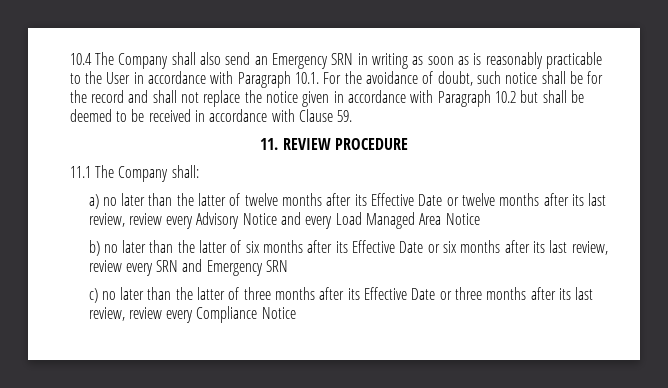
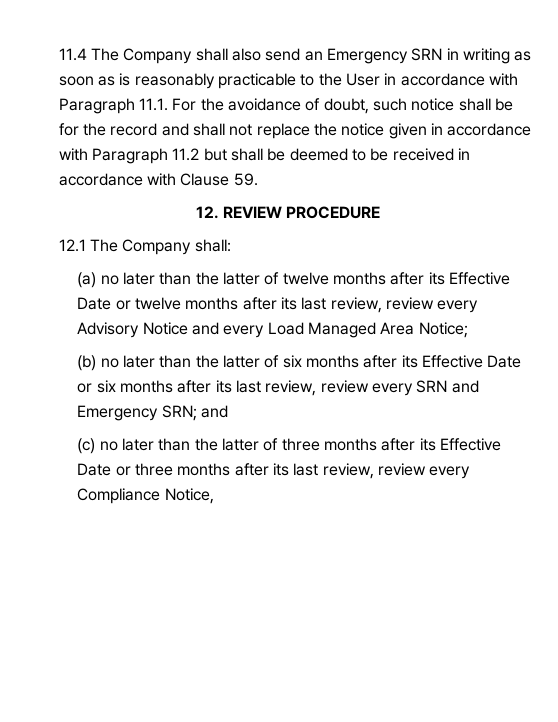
- 10.4 The Company shall also send an Emergency SRN in writing as soon as is reasonably practicable to the User in accordance with Paragraph 10.1. For the avoidance of doubt, such notice shall be for the record and shall not replace the notice given in accordance with Paragraph 10.2 but shall be deemed to be received in accordance with Clause 59.
+ 11.4 The Company shall also send an Emergency SRN in writing as soon as is reasonably practicable to the User in accordance with Paragraph 11.1. For the avoidance of doubt, such notice shall be for the record and shall not replace the notice given in accordance with Paragraph 11.2 but shall be deemed to be received in accordance with Clause 59.
- 11. REVIEW PROCEDURE
+ 12. REVIEW PROCEDURE
- 11.1 The Company shall:
+ 12.1 The Company shall:
- a) no later than the latter of twelve months after its Effective Date or twelve months after its last review, review every Advisory Notice and every Load Managed Area Notice
- b) no later than the latter of six months after its Effective Date or six months after its last review, review every SRN and Emergency SRN
- c) no later than the latter of three months after its Effective Date or three months after its last review, review every Compliance Notice
+ (a) no later than the latter of twelve months after its Effective Date or twelve months after its last review, review every Advisory Notice and every Load Managed Area Notice;
+ (b) no later than the latter of six months after its Effective Date or six months after its last review, review every SRN and Emergency SRN; and
+ (c) no later than the latter of three months after its Effective Date or three months after its last review, review every Compliance Notice,

